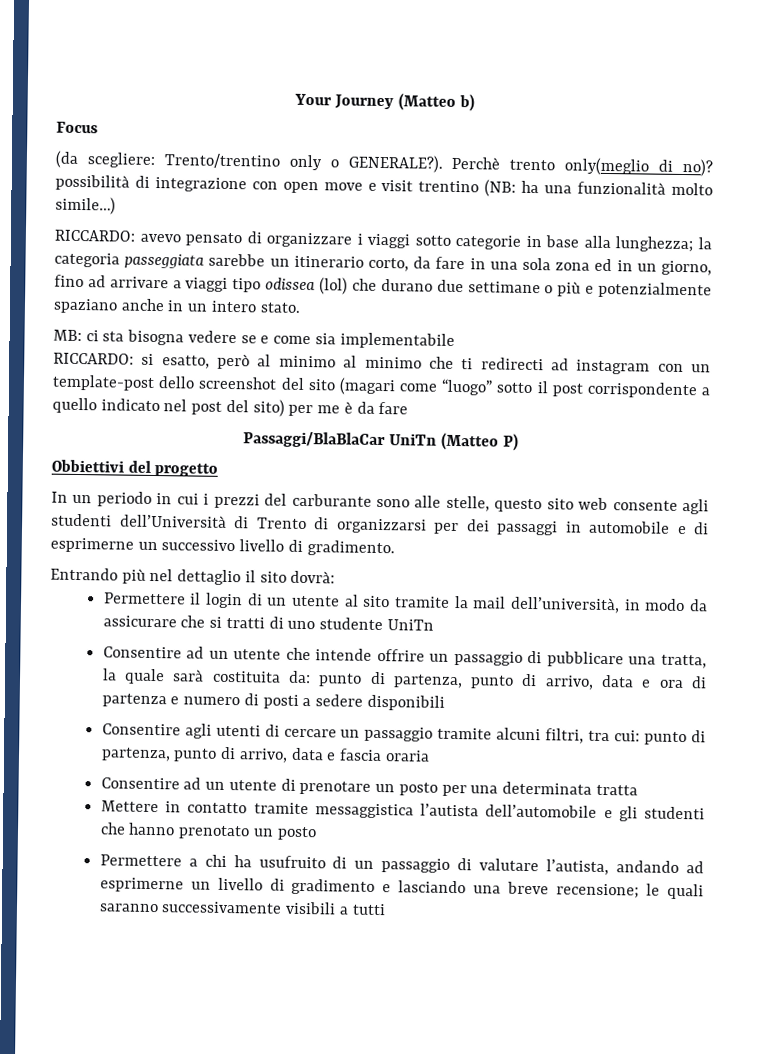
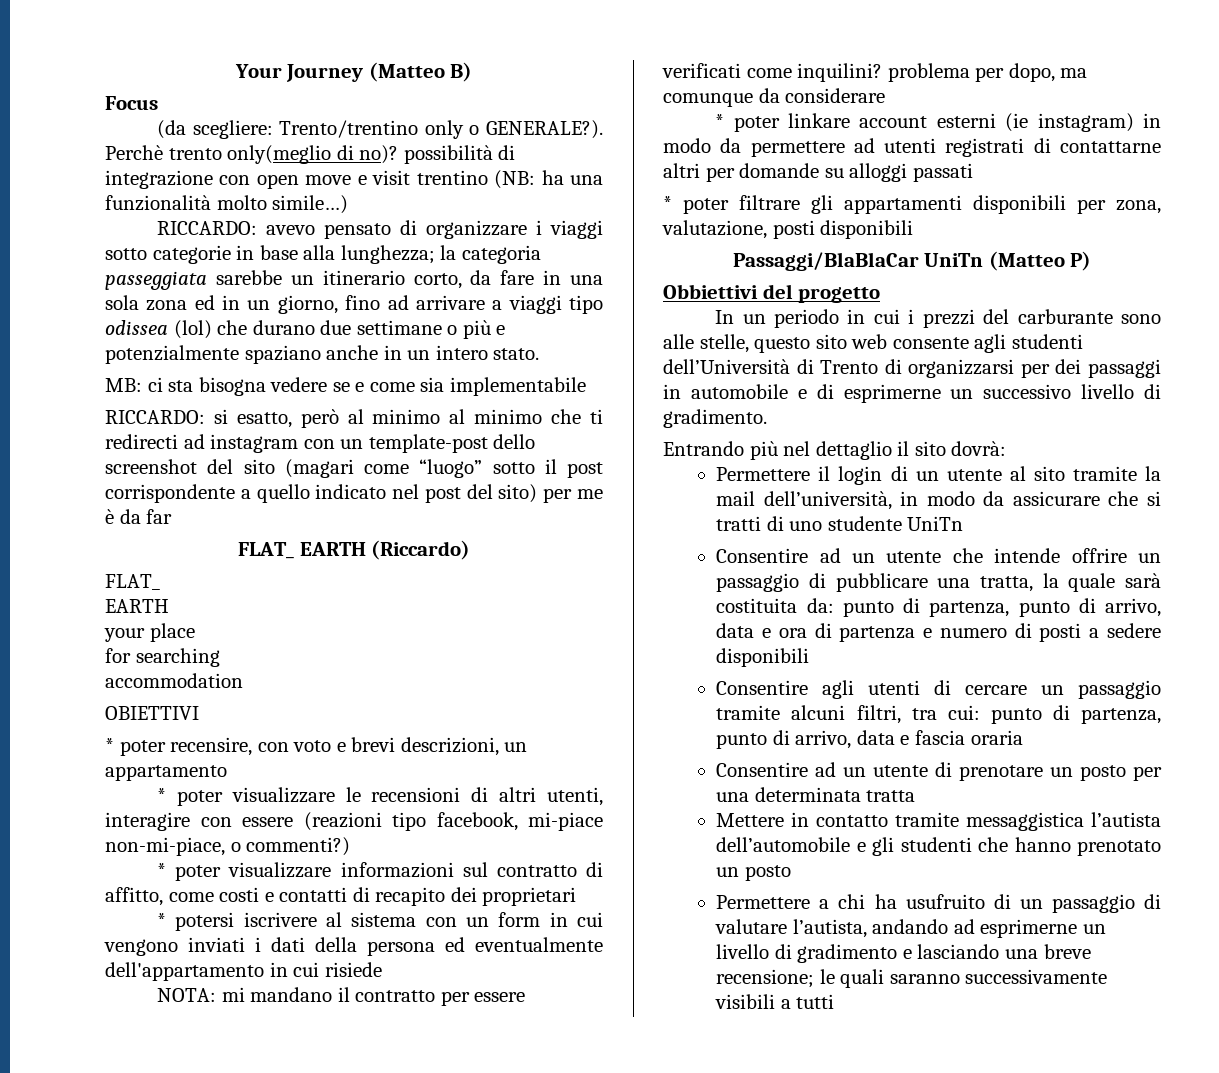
- Your Journey (Matteo b)
+ Your Journey (Matteo B)
- RICCARDO: si esatto, però al minimo al minimo che ti redirecti ad instagram con un template-post dello screenshot del sito (magari come “luogo” sotto il post corrispondente a quello indicato nel post del sito) per me è da fare
+ RICCARDO: si esatto, però al minimo al minimo che ti redirecti ad instagram con un template-post dello screenshot del sito (magari come “luogo” sotto il post corrispondente a quello indicato nel post del sito) per me è da far
+ FLAT_ EARTH (Riccardo)
+ FLAT_
+ EARTH
+ your place
+ for searching
+ accommodation
+ OBIETTIVI
+ * poter recensire, con voto e brevi descrizioni, un appartamento
+ * poter visualizzare le recensioni di altri utenti, interagire con essere (reazioni tipo facebook, mi-piace non-mi-piace, o commenti?)
+ * poter visualizzare informazioni sul contratto di affitto, come costi e contatti di recapito dei proprietari
+ * potersi iscrivere al sistema con un form in cui vengono inviati i dati della persona ed eventualmente dell'appartamento in cui risiede
+ NOTA: mi mandano il contratto per essere verificati come inquilini? problema per dopo, ma comunque da considerare
+ * poter linkare account esterni (ie instagram) in modo da permettere ad utenti registrati di contattarne altri per domande su alloggi passati
+ * poter filtrare gli appartamenti disponibili per zona, valutazione, posti disponibili

